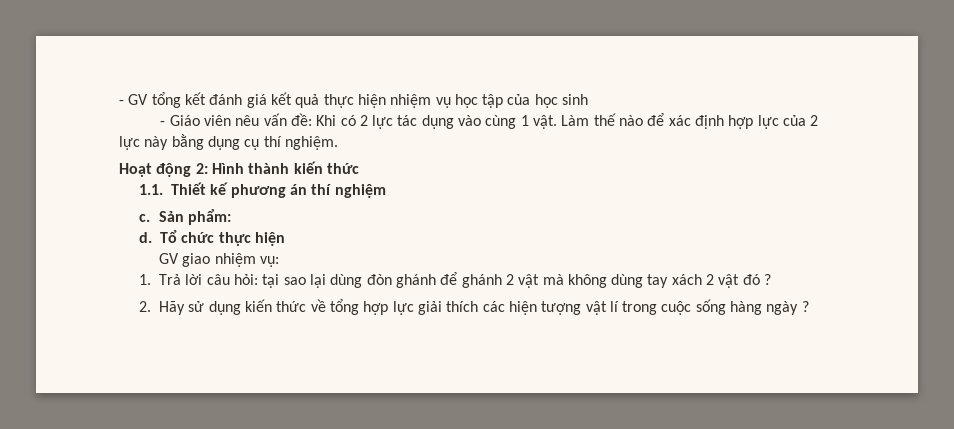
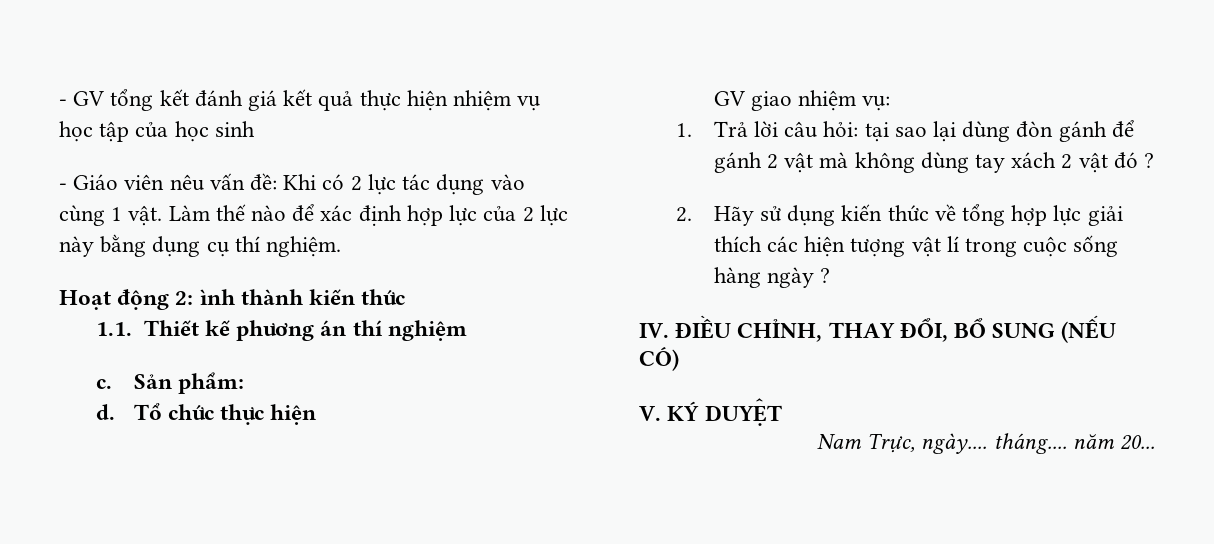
- Hoạt động 2: Hình thành kiến thức
+ Hoạt động 2: ình thành kiến thức
- 1. Trả lời câu hỏi: tại sao lại dùng đòn ghánh để ghánh 2 vật mà không dùng tay xách 2 vật đó ?
+ 1. Trả lời câu hỏi: tại sao lại dùng đòn gánh để gánh 2 vật mà không dùng tay xách 2 vật đó ?
+ IV. ĐIỀU CHỈNH, THAY ĐỔI, BỔ SUNG (NẾU CÓ)
+ V. KÝ DUYỆT
+ Nam Trực, ngày.... tháng.... năm 20...

